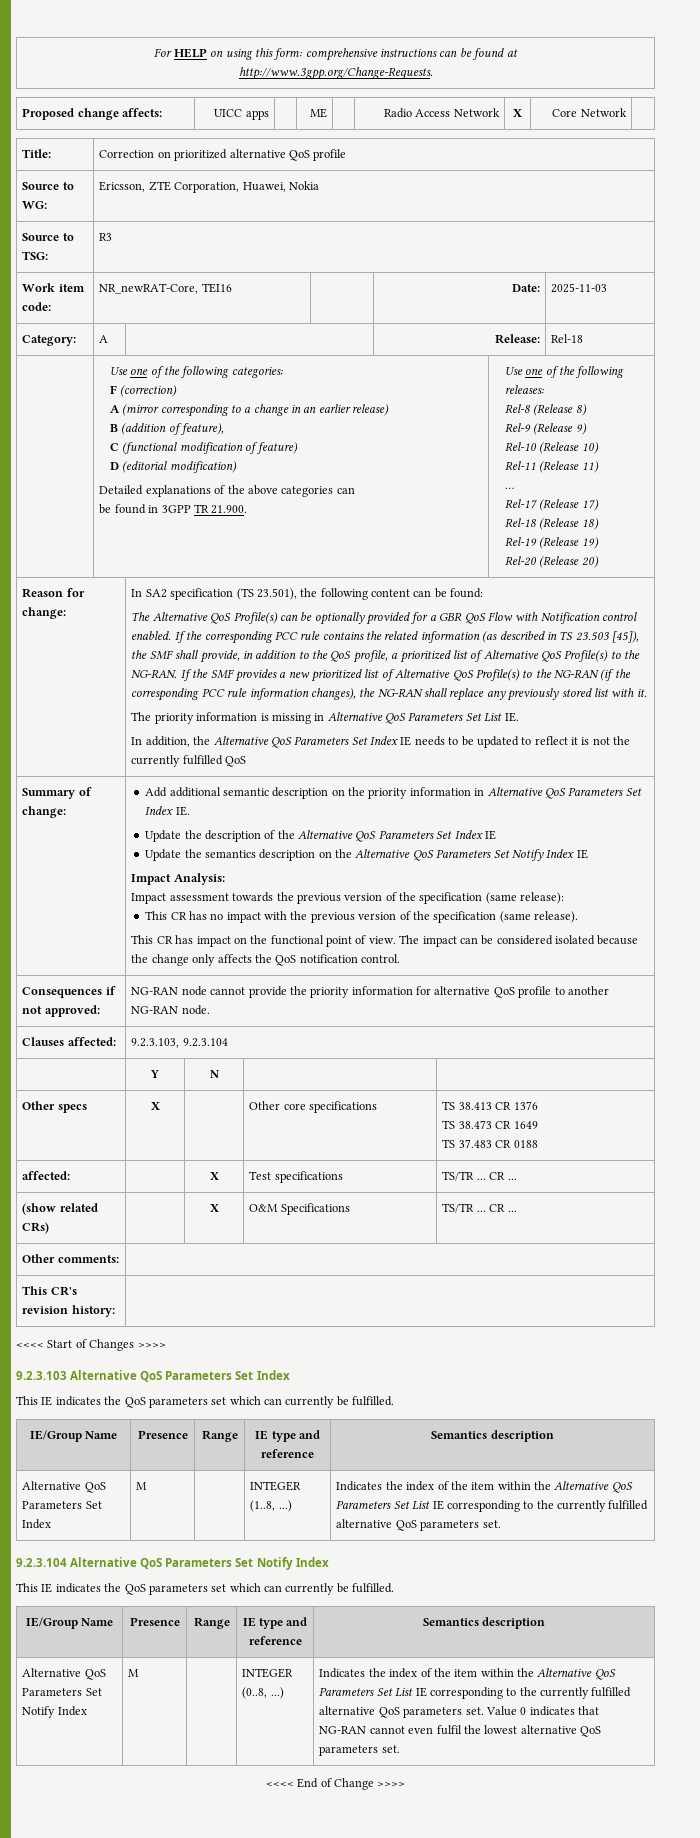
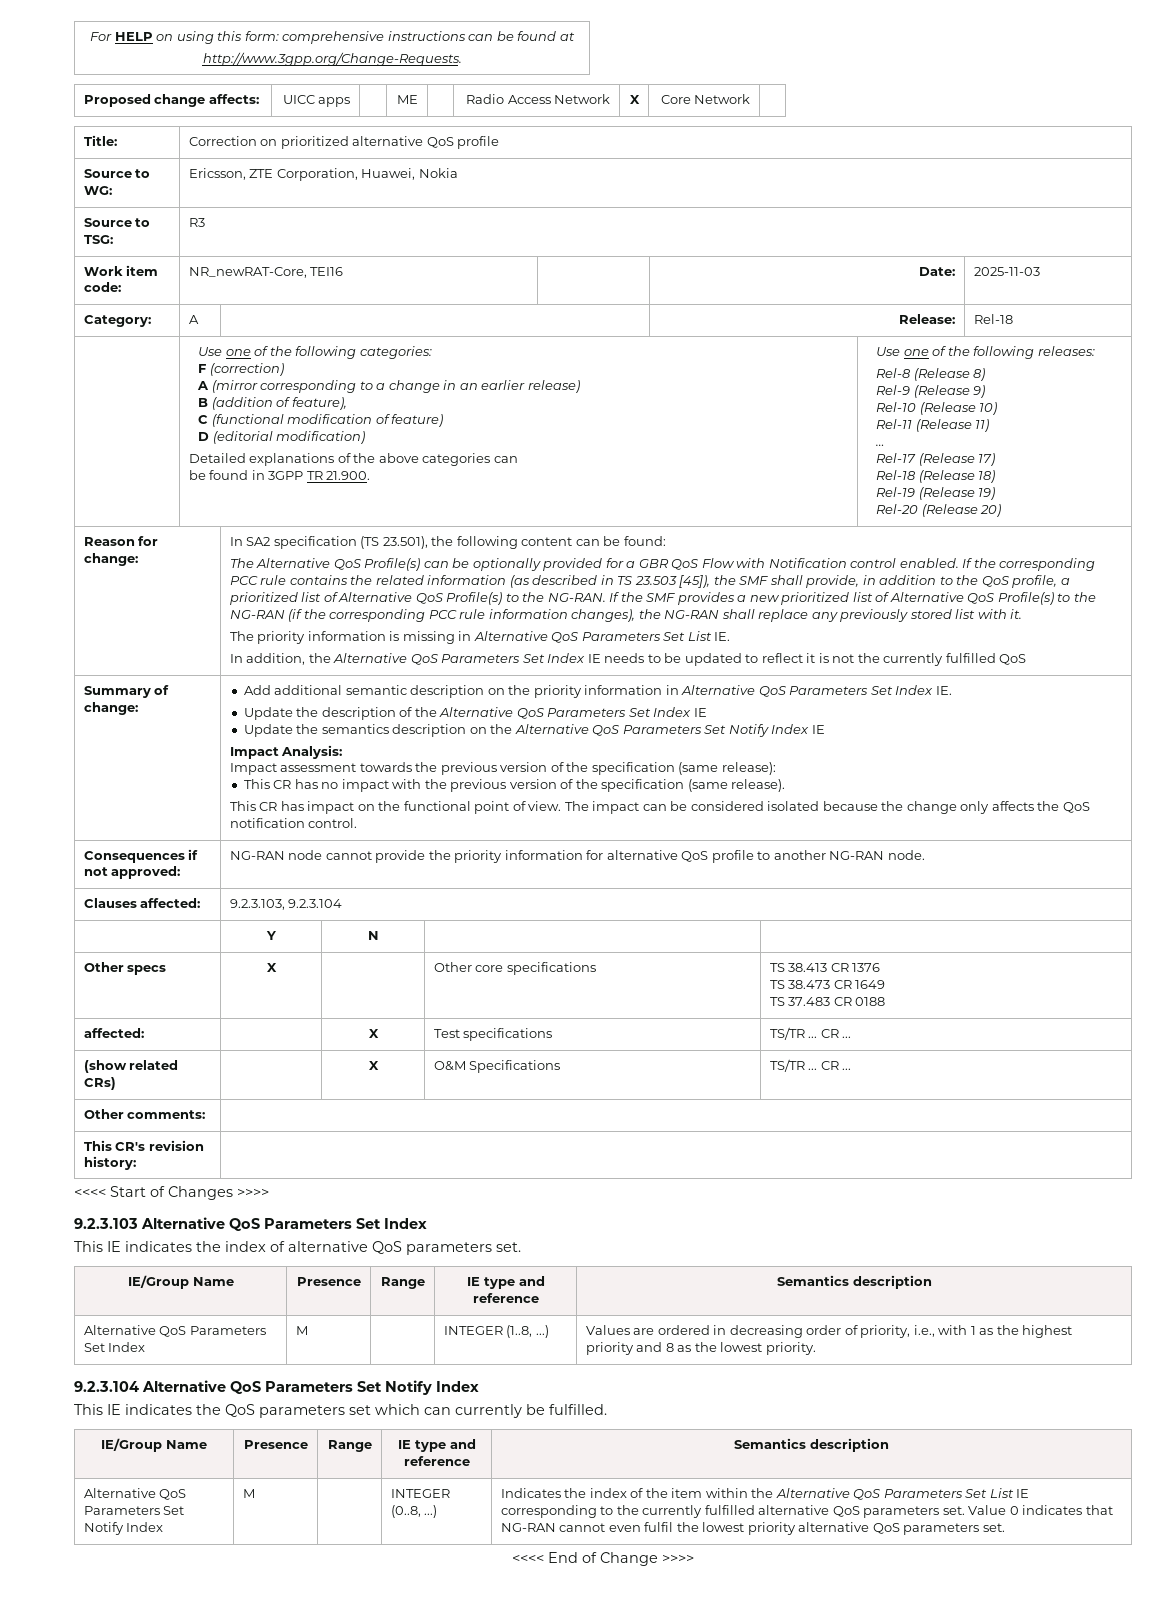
  9.2.3.103 Alternative QoS Parameters Set Index
- This IE indicates the QoS parameters set which can currently be fulfilled.
+ This IE indicates the index of alternative QoS parameters set.
- Alternative QoS Parameters Set Index | M | | INTEGER (1..8, ...) | Indicates the index of the item within the Alternative QoS Parameters Set List IE corresponding to the currently fulfilled alternative QoS parameters set.
+ Alternative QoS Parameters Set Index | M | | INTEGER (1..8, ...) | Values are ordered in decreasing order of priority, i.e., with 1 as the highest priority and 8 as the lowest priority.
- Value 0 indicates that NG-RAN cannot even fulfil the lowest alternative QoS parameters set.
+ Value 0 indicates that NG-RAN cannot even fulfil the lowest priority alternative QoS parameters set.

